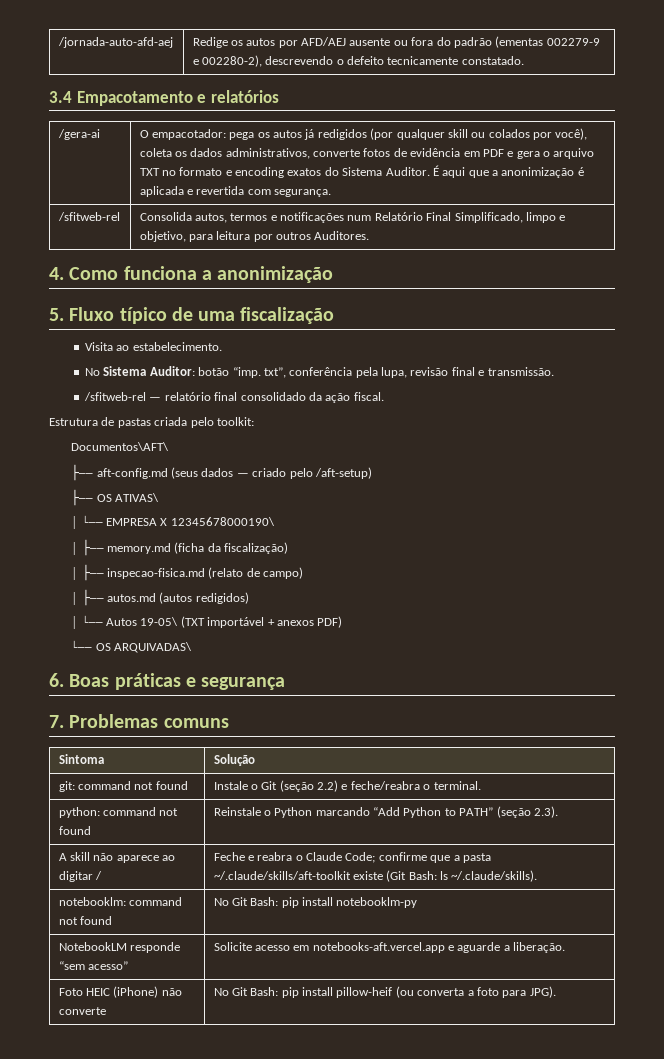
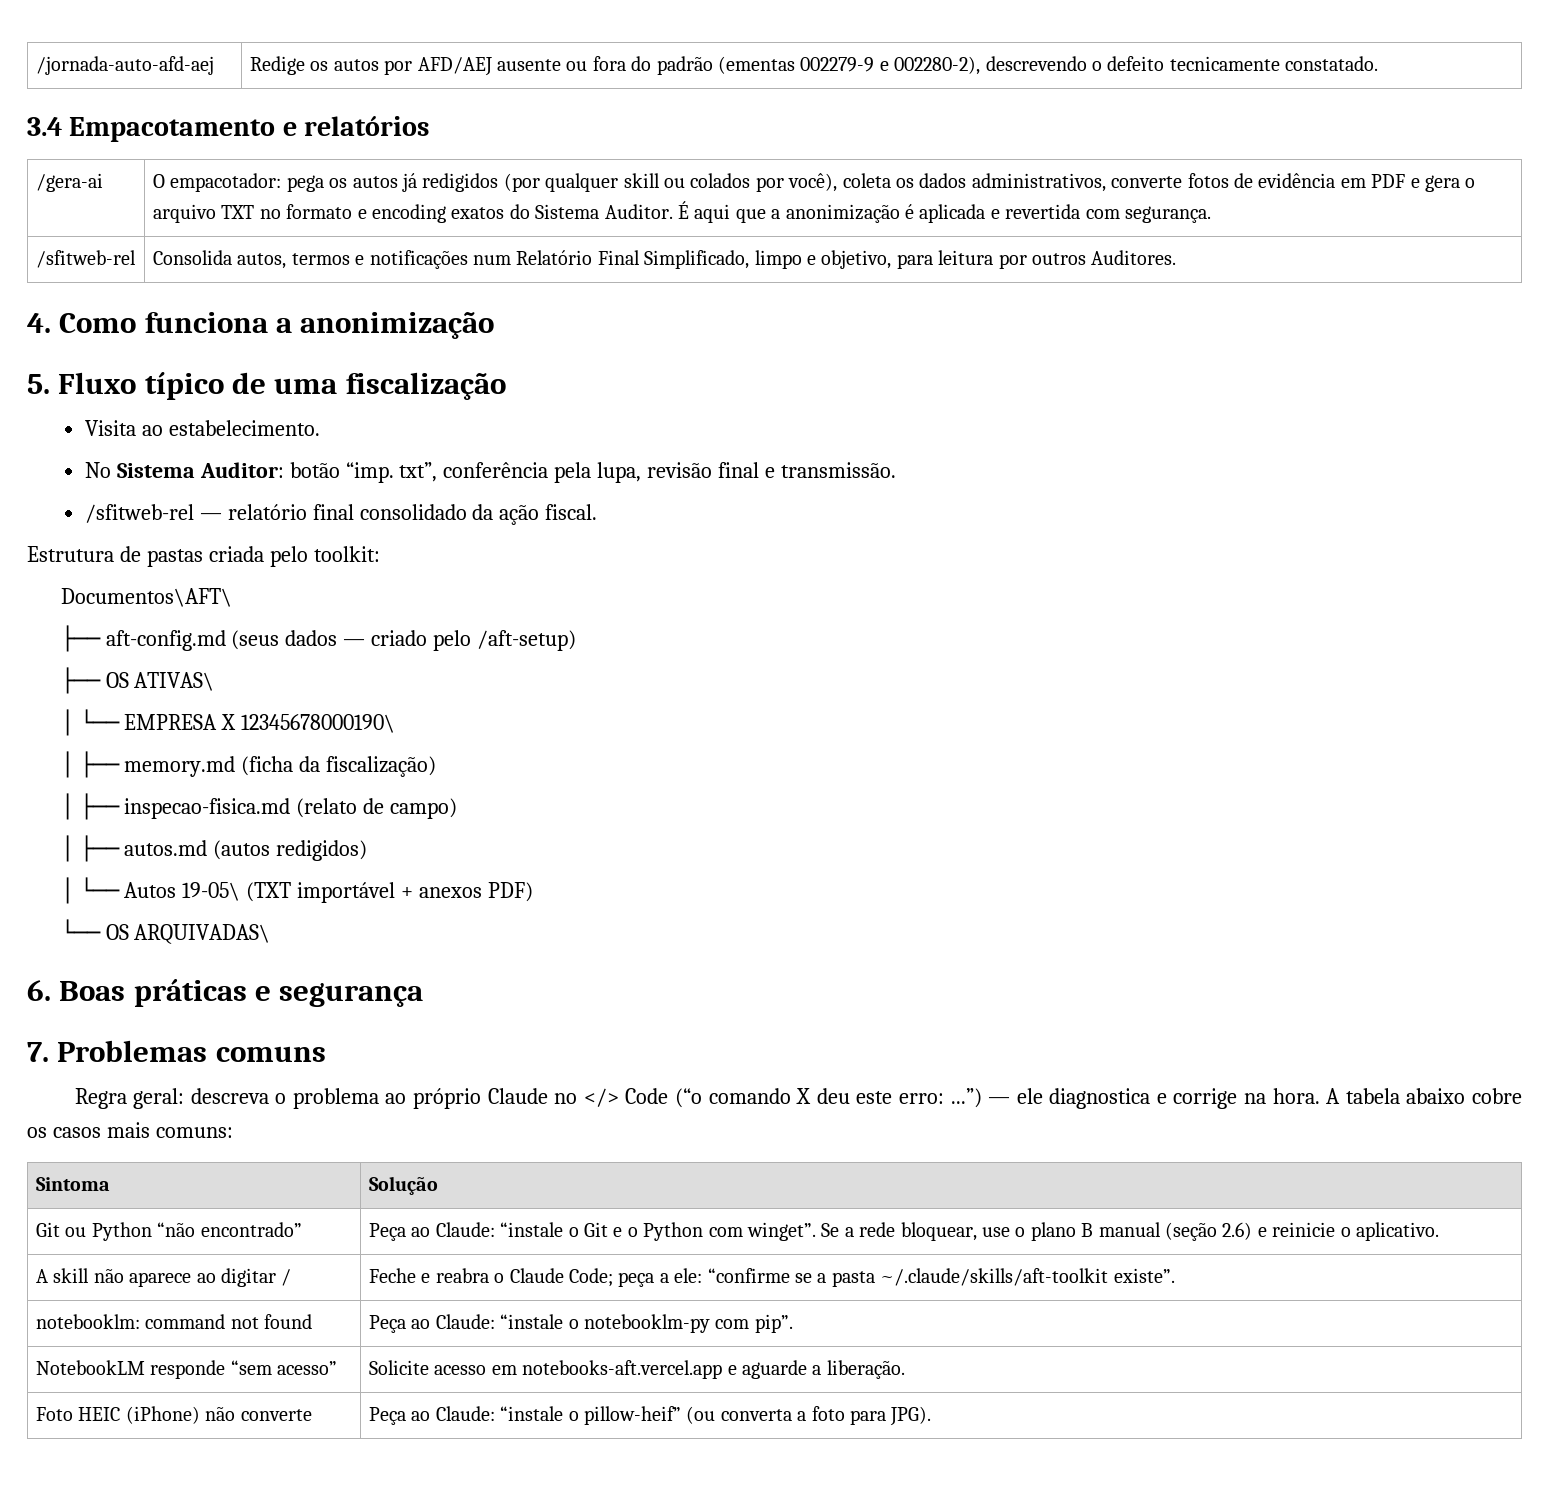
+ Regra geral: descreva o problema ao próprio Claude no </> Code (“o comando X deu este erro: ...”) — ele diagnostica e corrige na hora. A tabela abaixo cobre os casos mais comuns:
  Sintoma | Solução
- git: command not found | Instale o Git (seção 2.2) e feche/reabra o terminal.
- python: command not found | Reinstale o Python marcando “Add Python to PATH” (seção 2.3).
+ Git ou Python “não encontrado” | Peça ao Claude: “instale o Git e o Python com winget”. Se a rede bloquear, use o plano B manual (seção 2.6) e reinicie o aplicativo.
- A skill não aparece ao digitar / | Feche e reabra o Claude Code; confirme que a pasta ~/.claude/skills/aft-toolkit existe (Git Bash: ls ~/.claude/skills).
+ A skill não aparece ao digitar / | Feche e reabra o Claude Code; peça a ele: “confirme se a pasta ~/.claude/skills/aft-toolkit existe”.
- notebooklm: command not found | No Git Bash: pip install notebooklm-py
+ notebooklm: command not found | Peça ao Claude: “instale o notebooklm-py com pip”.
- Foto HEIC (iPhone) não converte | No Git Bash: pip install pillow-heif (ou converta a foto para JPG).
+ Foto HEIC (iPhone) não converte | Peça ao Claude: “instale o pillow-heif” (ou converta a foto para JPG).

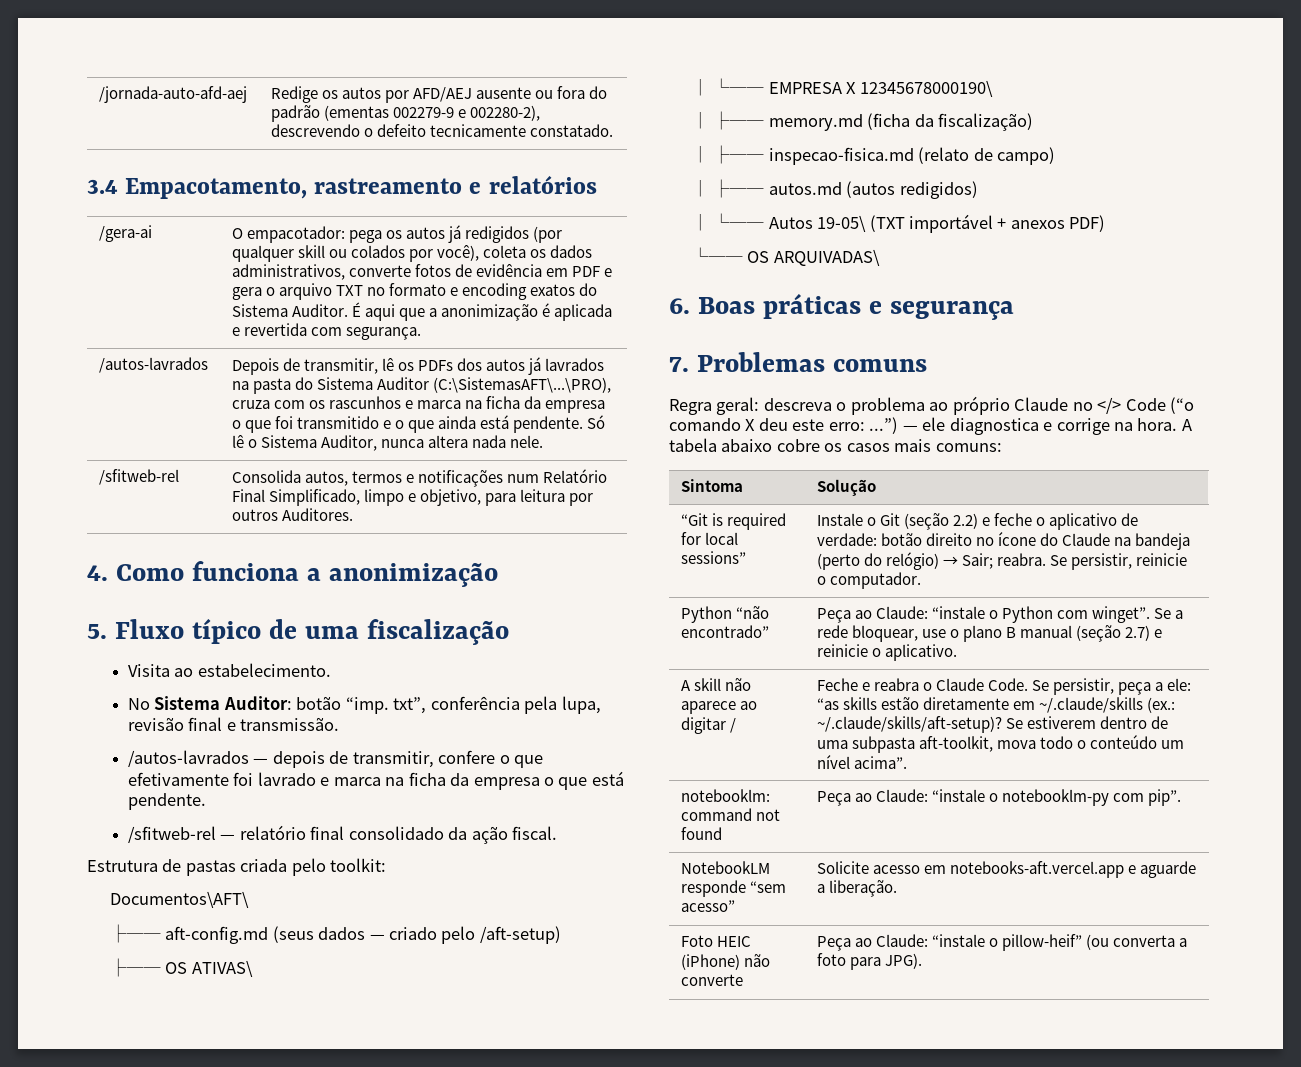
- 3.4 Empacotamento e relatórios
+ 3.4 Empacotamento, rastreamento e relatórios
+ /autos-lavrados | Depois de transmitir, lê os PDFs dos autos já lavrados na pasta do Sistema Auditor (C:\SistemasAFT\...\PRO), cruza com os rascunhos e marca na ficha da empresa o que foi transmitido e o que ainda está pendente. Só lê o Sistema Auditor, nunca altera nada nele.
+ /autos-lavrados — depois de transmitir, confere o que efetivamente foi lavrado e marca na ficha da empresa o que está pendente.
- Git ou Python “não encontrado” | Peça ao Claude: “instale o Git e o Python com winget”. Se a rede bloquear, use o plano B manual (seção 2.6) e reinicie o aplicativo.
+ “Git is required for local sessions” | Instale o Git (seção 2.2) e feche o aplicativo de verdade: botão direito no ícone do Claude na bandeja (perto do relógio) → Sair; reabra. Se persistir, reinicie o computador.
+ Python “não encontrado” | Peça ao Claude: “instale o Python com winget”. Se a rede bloquear, use o plano B manual (seção 2.7) e reinicie o aplicativo.
- A skill não aparece ao digitar / | Feche e reabra o Claude Code; peça a ele: “confirme se a pasta ~/.claude/skills/aft-toolkit existe”.
+ A skill não aparece ao digitar / | Feche e reabra o Claude Code. Se persistir, peça a ele: “as skills estão diretamente em ~/.claude/skills (ex.: ~/.claude/skills/aft-setup)? Se estiverem dentro de uma subpasta aft-toolkit, mova todo o conteúdo um nível acima”.

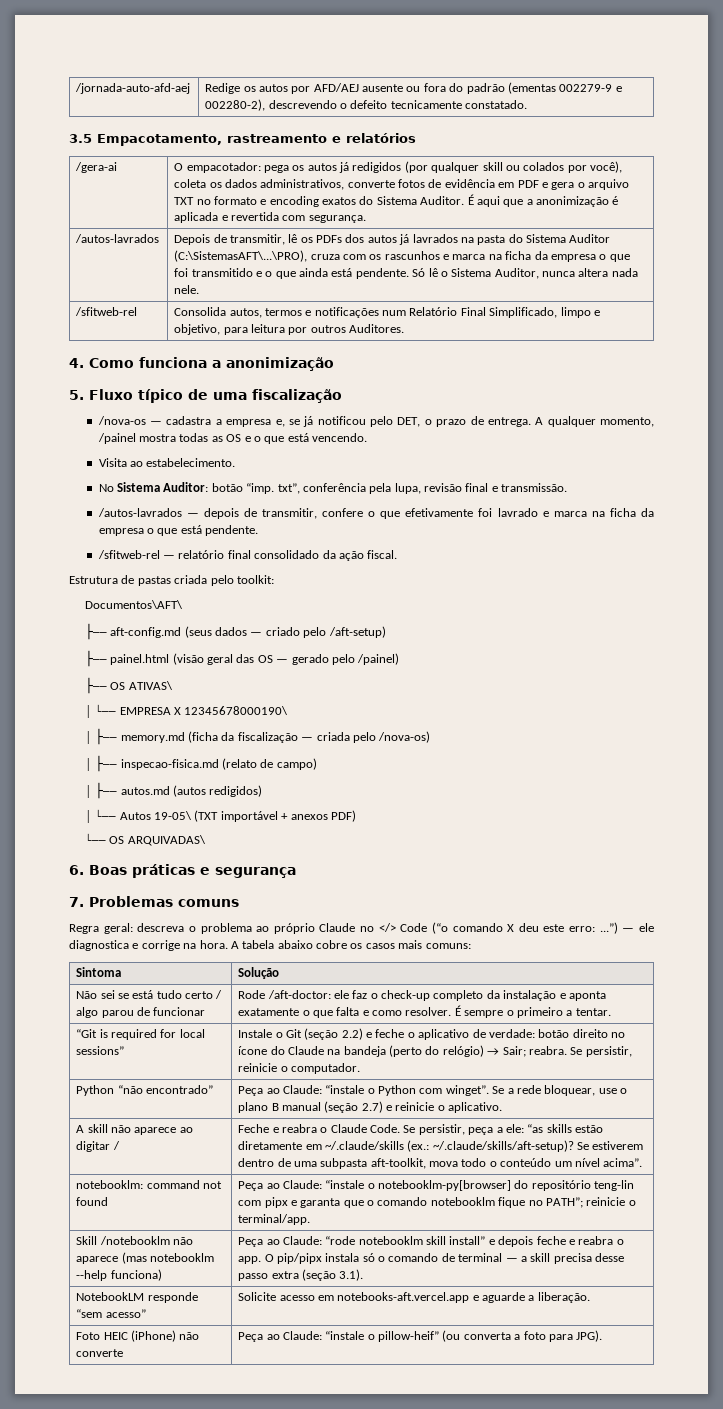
- 3.4 Empacotamento, rastreamento e relatórios
+ 3.5 Empacotamento, rastreamento e relatórios
+ /nova-os — cadastra a empresa e, se já notificou pelo DET, o prazo de entrega. A qualquer momento, /painel mostra todas as OS e o que está vencendo.
+ ├── painel.html (visão geral das OS — gerado pelo /painel)
- │ ├── memory.md (ficha da fiscalização)
+ │ ├── memory.md (ficha da fiscalização — criada pelo /nova-os)
+ Não sei se está tudo certo / algo parou de funcionar | Rode /aft-doctor: ele faz o check-up completo da instalação e aponta exatamente o que falta e como resolver. É sempre o primeiro a tentar.
- notebooklm: command not found | Peça ao Claude: “instale o notebooklm-py com pip”.
+ notebooklm: command not found | Peça ao Claude: “instale o notebooklm-py[browser] do repositório teng-lin com pipx e garanta que o comando notebooklm fique no PATH”; reinicie o terminal/app.
+ Skill /notebooklm não aparece (mas notebooklm --help funciona) | Peça ao Claude: “rode notebooklm skill install” e depois feche e reabra o app. O pip/pipx instala só o comando de terminal — a skill precisa desse passo extra (seção 3.1).

